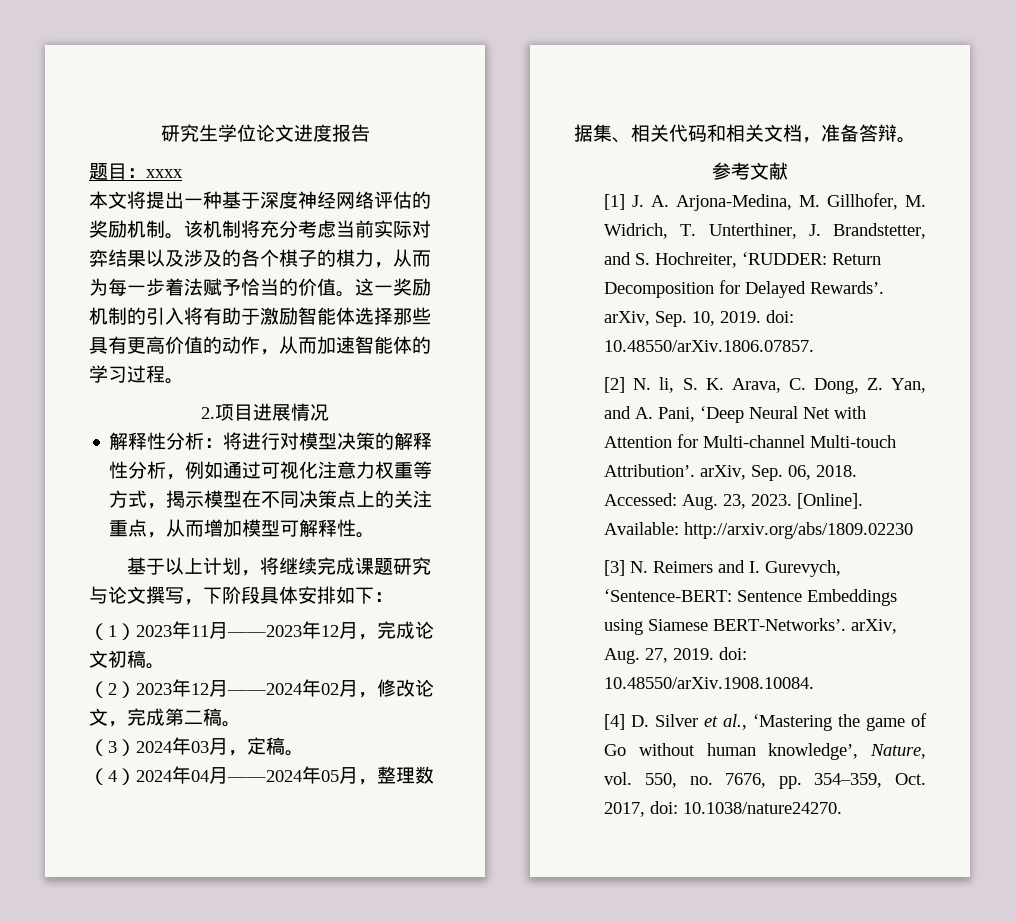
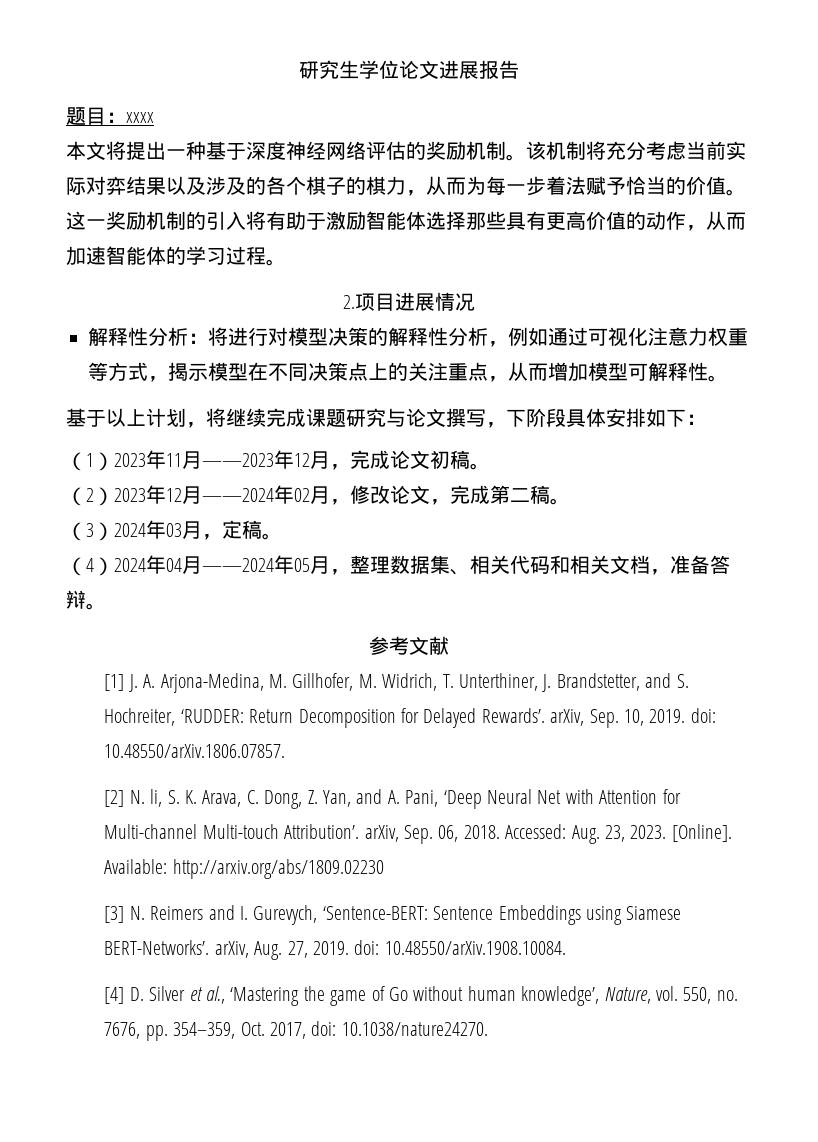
- 研究生学位论文进度报告
+ 研究生学位论文进展报告

